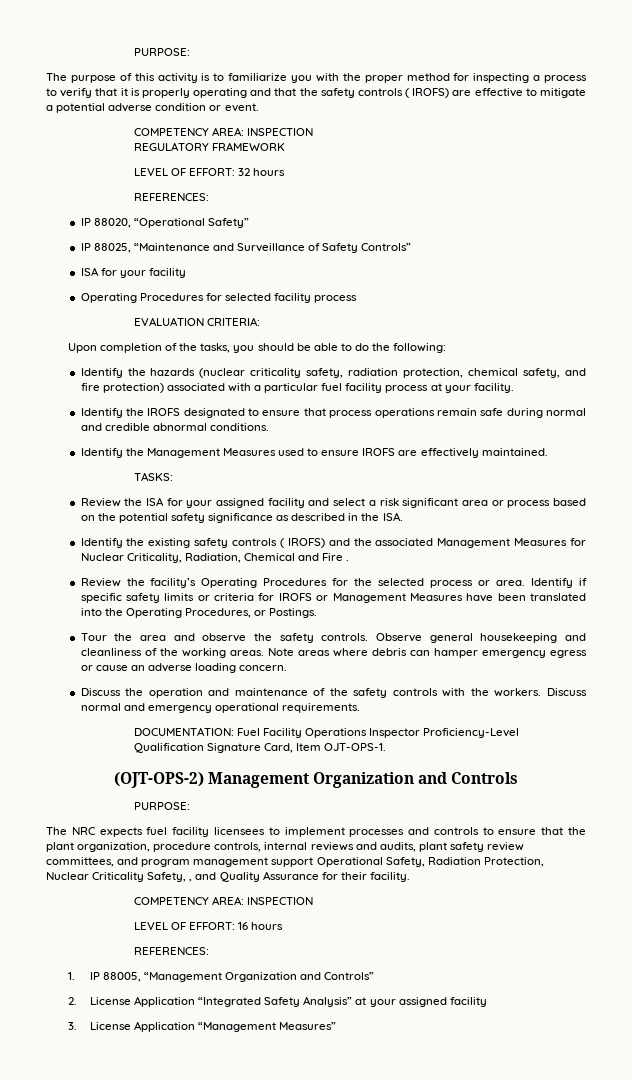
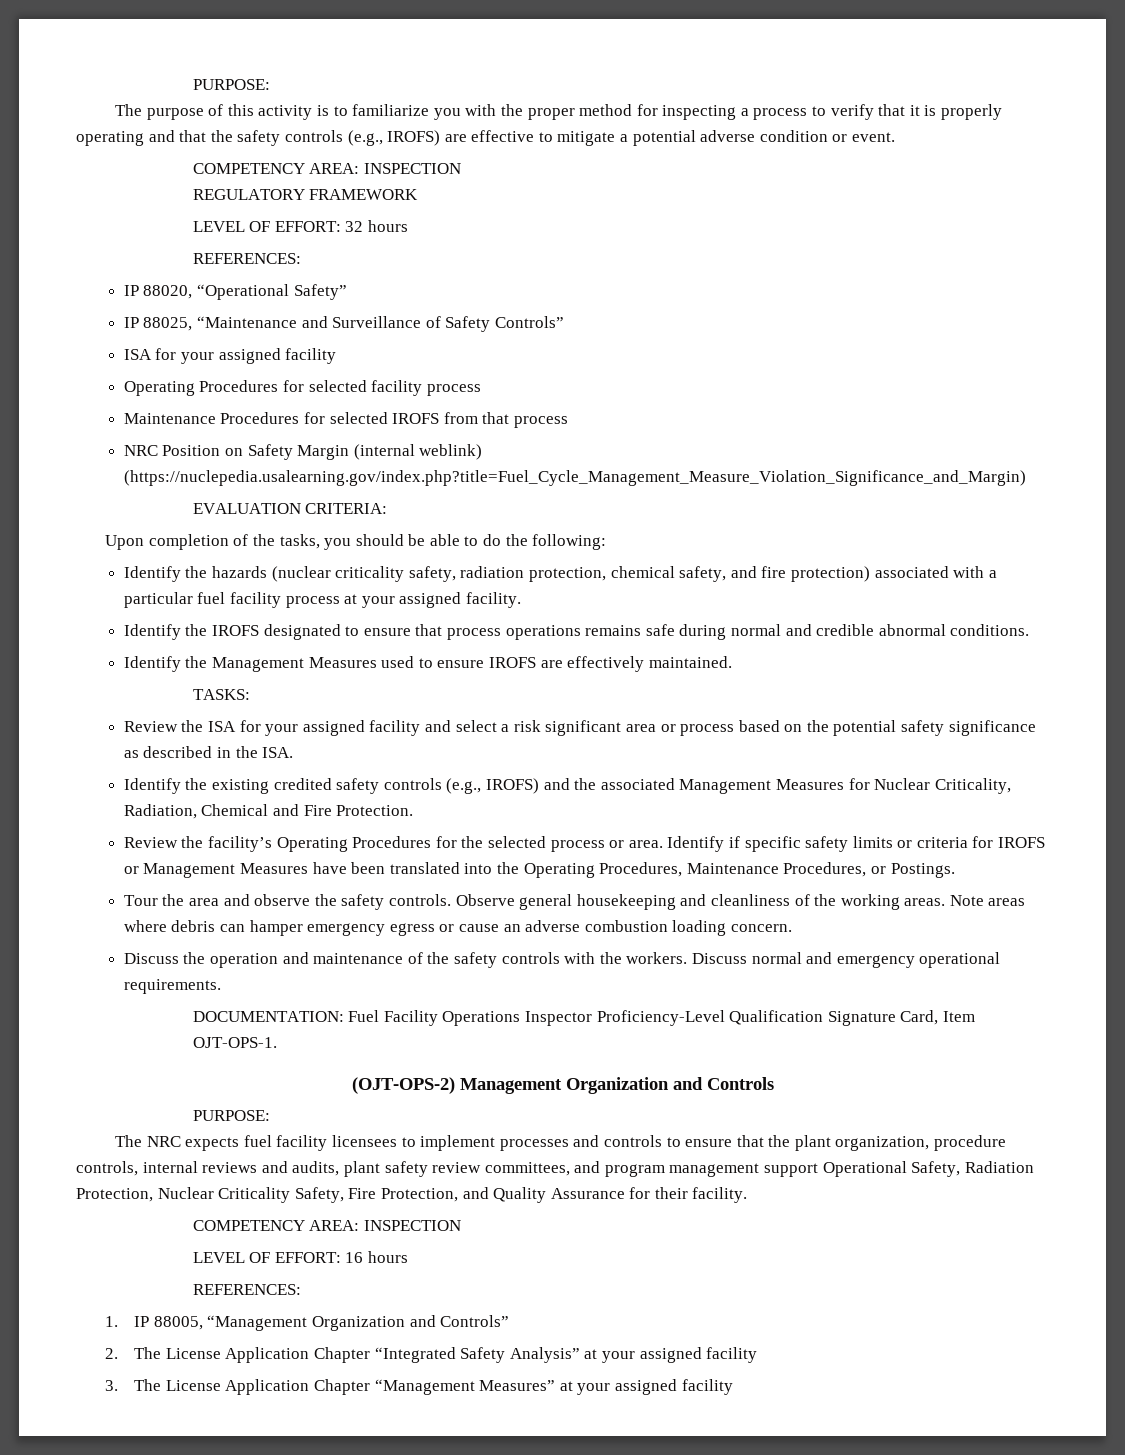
- The purpose of this activity is to familiarize you with the proper method for inspecting a process to verify that it is properly operating and that the safety controls ( IROFS) are effective to mitigate a potential adverse condition or event.
+ The purpose of this activity is to familiarize you with the proper method for inspecting a process to verify that it is properly operating and that the safety controls (e.g., IROFS) are effective to mitigate a potential adverse condition or event.
  IP 88025, “Maintenance and Surveillance of Safety Controls”
- ISA for your facility
+ ISA for your assigned facility
+ Maintenance Procedures for selected IROFS from that process
+ NRC Position on Safety Margin (internal weblink) (https://nuclepedia.usalearning.gov/index.php?title=Fuel_Cycle_Management_Measure_Violation_Significance_and_Margin)
- Identify the hazards (nuclear criticality safety, radiation protection, chemical safety, and fire protection) associated with a particular fuel facility process at your facility.
+ Identify the hazards (nuclear criticality safety, radiation protection, chemical safety, and fire protection) associated with a particular fuel facility process at your assigned facility.
- Identify the IROFS designated to ensure that process operations remain safe during normal and credible abnormal conditions.
+ Identify the IROFS designated to ensure that process operations remains safe during normal and credible abnormal conditions.
- Identify the existing safety controls ( IROFS) and the associated Management Measures for Nuclear Criticality, Radiation, Chemical and Fire .
+ Identify the existing credited safety controls (e.g., IROFS) and the associated Management Measures for Nuclear Criticality, Radiation, Chemical and Fire Protection.
- Identify if specific safety limits or criteria for IROFS or Management Measures have been translated into the Operating Procedures, or Postings.
+ Identify if specific safety limits or criteria for IROFS or Management Measures have been translated into the Operating Procedures, Maintenance Procedures, or Postings.
- Note areas where debris can hamper emergency egress or cause an adverse loading concern.
+ Note areas where debris can hamper emergency egress or cause an adverse combustion loading concern.
- The NRC expects fuel facility licensees to implement processes and controls to ensure that the plant organization, procedure controls, internal reviews and audits, plant safety review committees, and program management support Operational Safety, Radiation Protection, Nuclear Criticality Safety, , and Quality Assurance for their facility.
+ The NRC expects fuel facility licensees to implement processes and controls to ensure that the plant organization, procedure controls, internal reviews and audits, plant safety review committees, and program management support Operational Safety, Radiation Protection, Nuclear Criticality Safety, Fire Protection, and Quality Assurance for their facility.
- 2. License Application “Integrated Safety Analysis” at your assigned facility
+ 2. The License Application Chapter “Integrated Safety Analysis” at your assigned facility
- 3. License Application “Management Measures”
+ 3. The License Application Chapter “Management Measures” at your assigned facility

